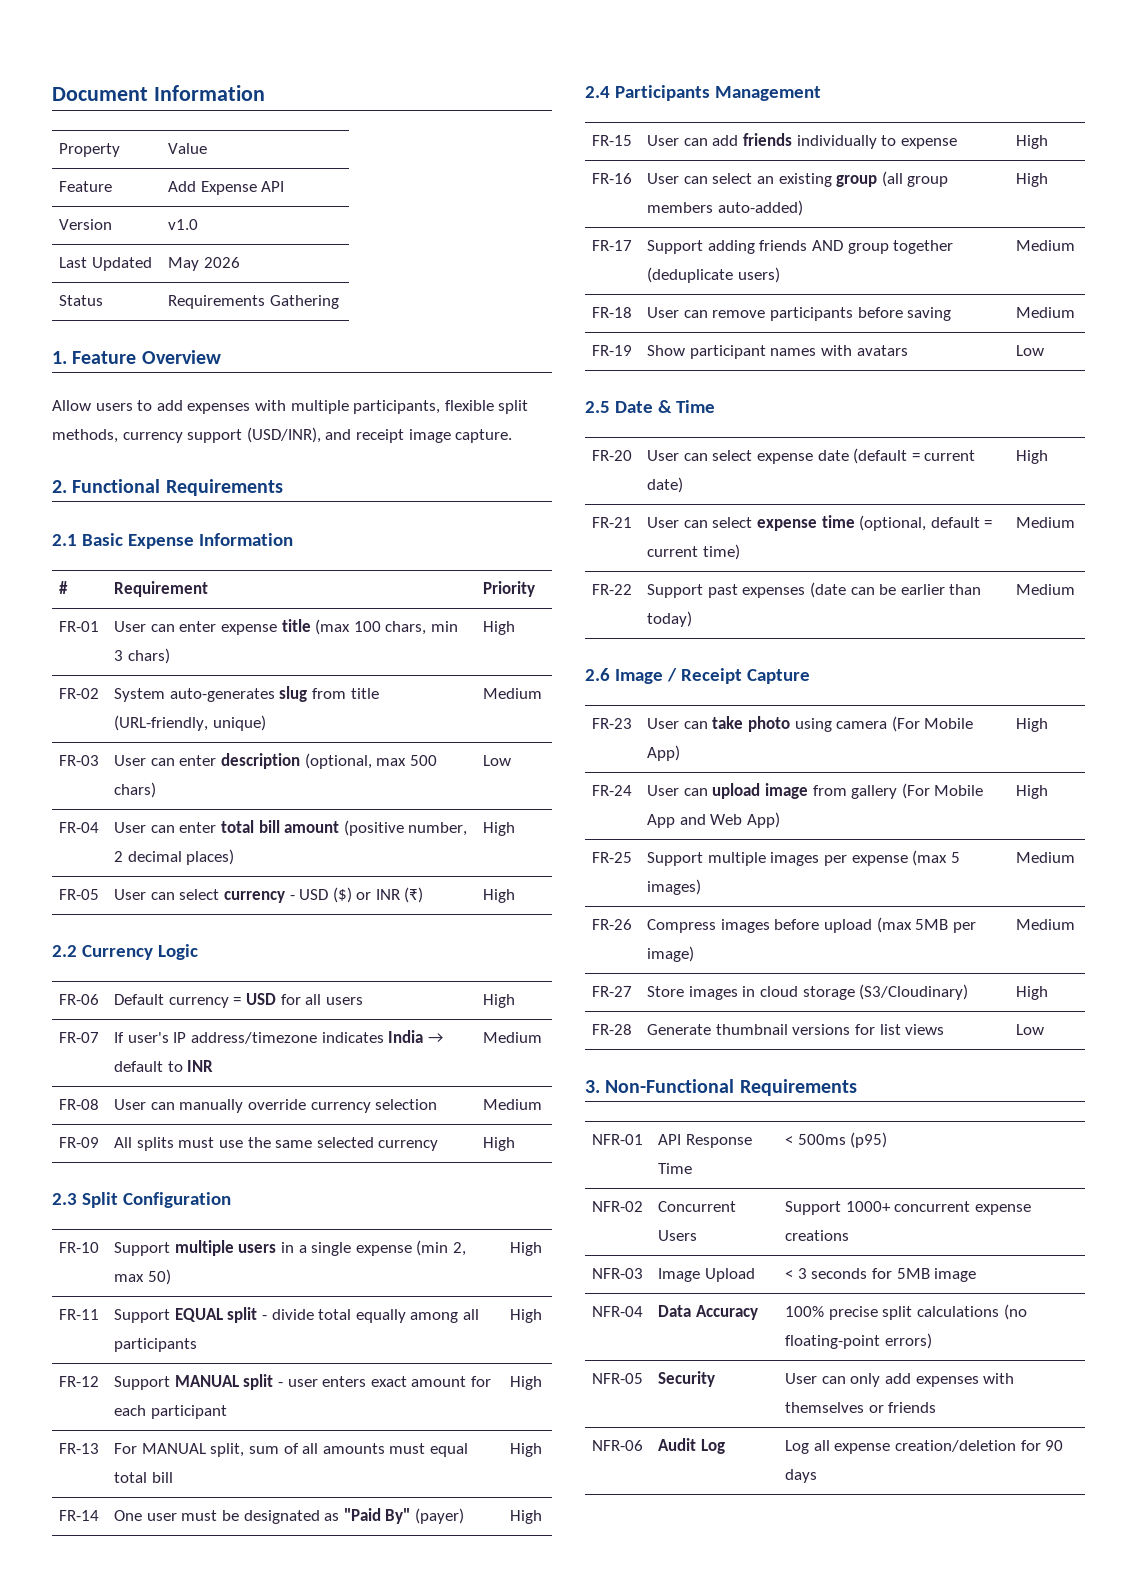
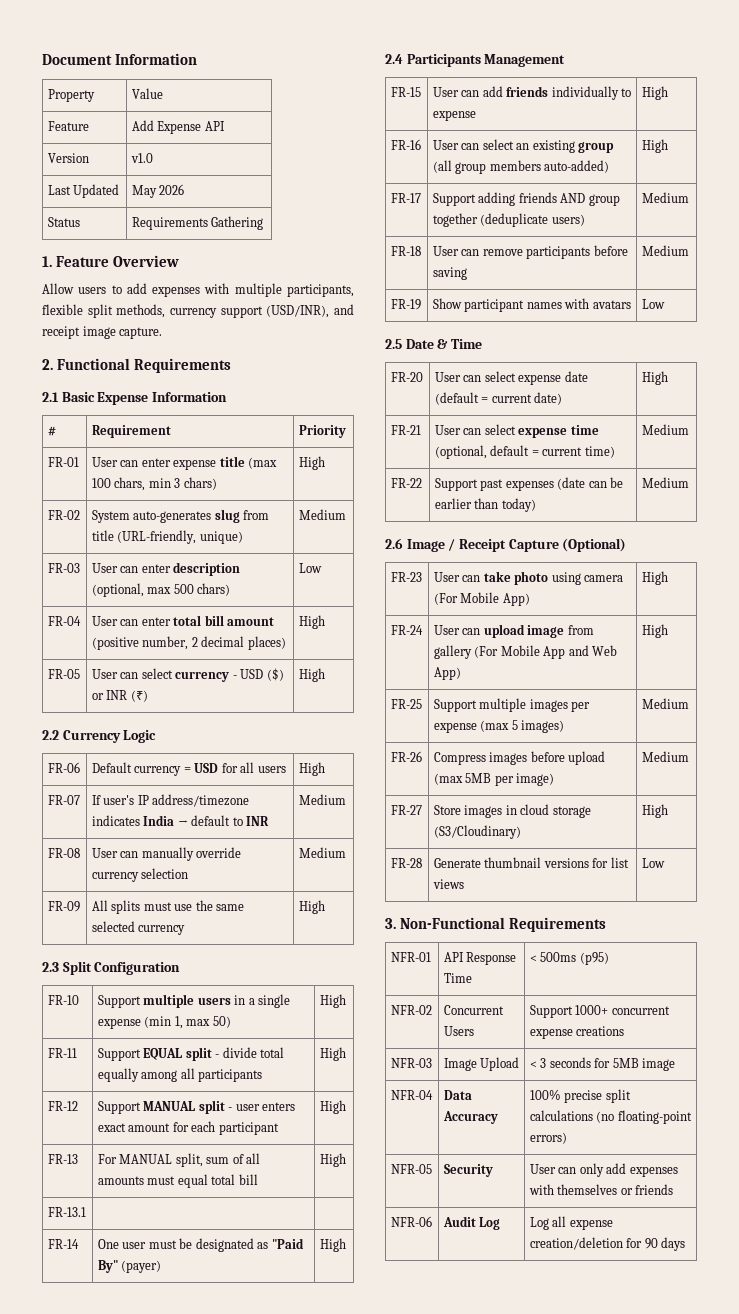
- FR-10 | Support multiple users in a single expense (min 2, max 50) | High
+ FR-10 | Support multiple users in a single expense (min 1, max 50) | High
+ FR-13.1 | |
- 2.6 Image / Receipt Capture
+ 2.6 Image / Receipt Capture (Optional)

